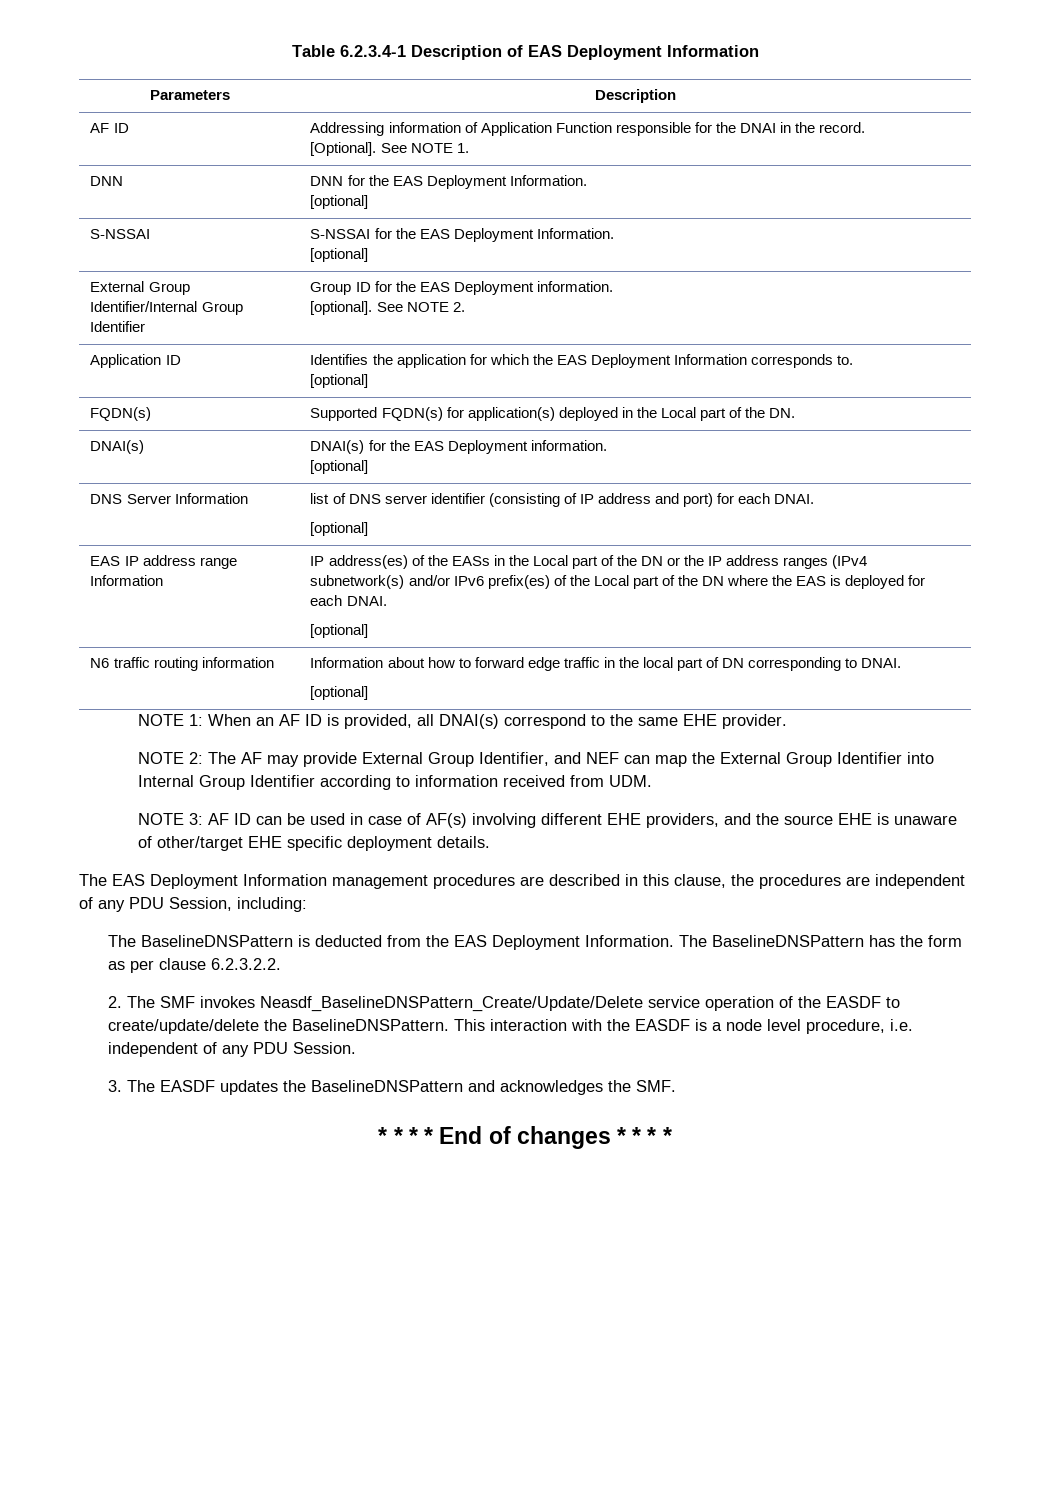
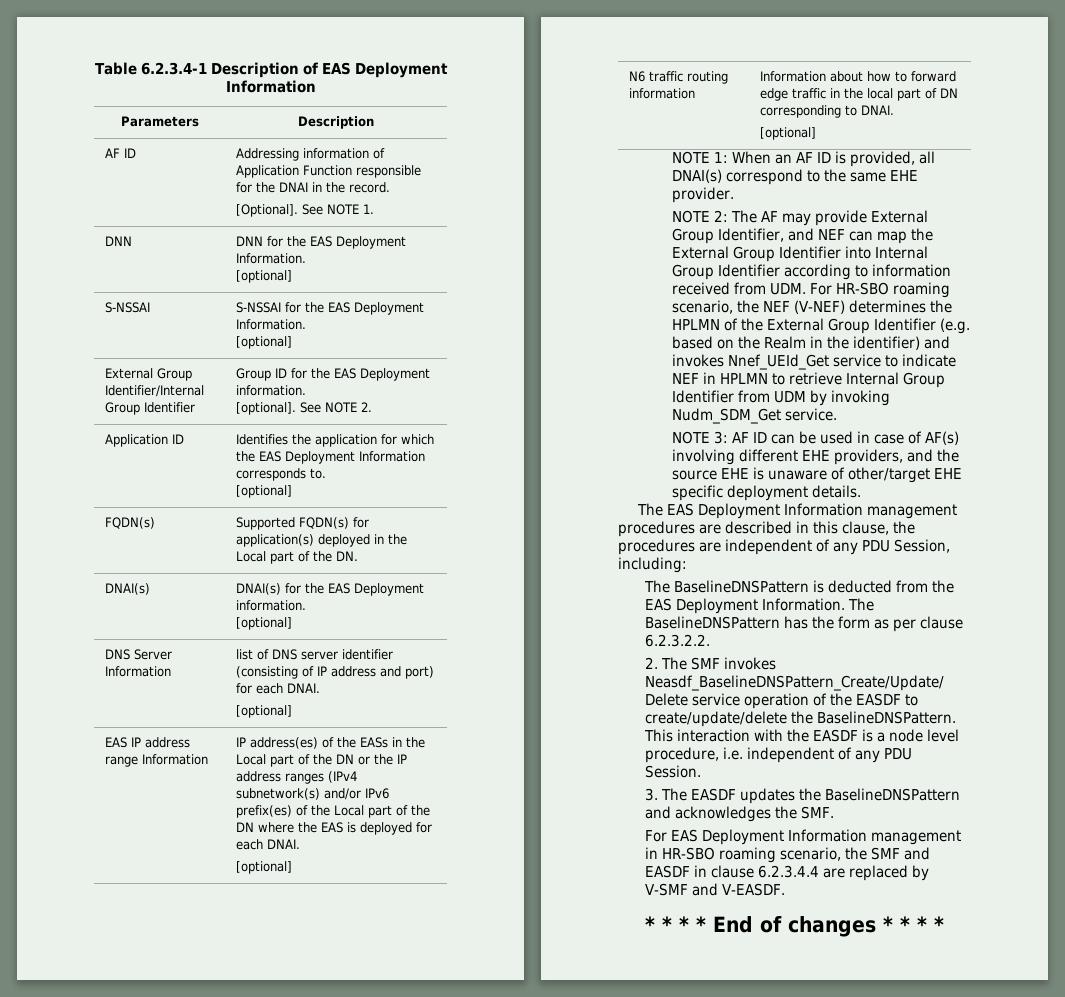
- NOTE 2: The AF may provide External Group Identifier, and NEF can map the External Group Identifier into Internal Group Identifier according to information received from UDM.
+ NOTE 2: The AF may provide External Group Identifier, and NEF can map the External Group Identifier into Internal Group Identifier according to information received from UDM. For HR-SBO roaming scenario, the NEF (V-NEF) determines the HPLMN of the External Group Identifier (e.g. based on the Realm in the identifier) and invokes Nnef_UEId_Get service to indicate NEF in HPLMN to retrieve Internal Group Identifier from UDM by invoking Nudm_SDM_Get service.
+ For EAS Deployment Information management in HR-SBO roaming scenario, the SMF and EASDF in clause 6.2.3.4.4 are replaced by V-SMF and V-EASDF.

